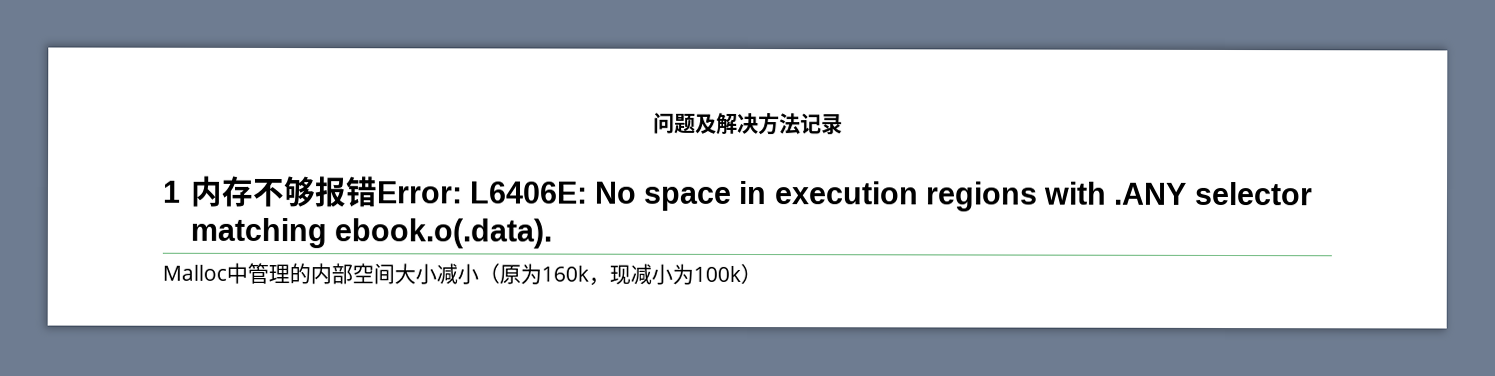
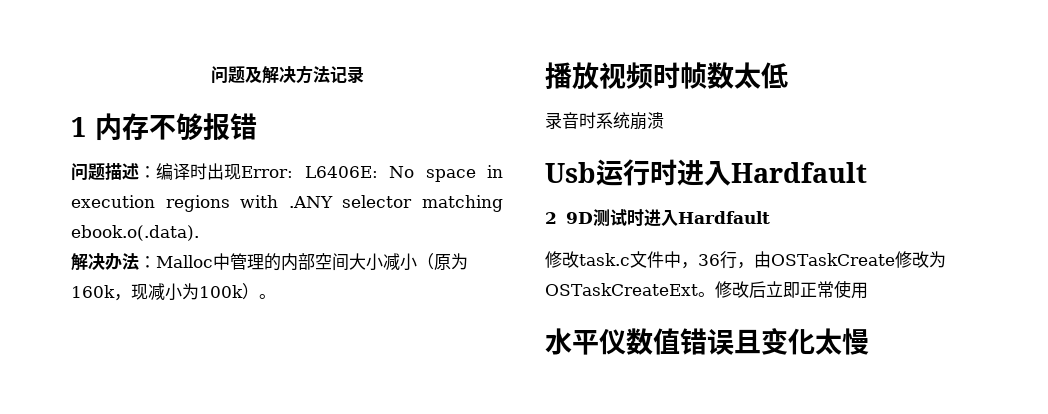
- 1内存不够报错Error: L6406E: No space in execution regions with .ANY selector matching ebook.o(.data).
+ 1内存不够报错
+ 问题描述：编译时出现Error: L6406E: No space in execution regions with .ANY selector matching ebook.o(.data).
- Malloc中管理的内部空间大小减小（原为160k，现减小为100k）
+ 解决办法：Malloc中管理的内部空间大小减小（原为160k，现减小为100k）。
+ 播放视频时帧数太低
+ 录音时系统崩溃
+ Usb运行时进入Hardfault
+ 2 9D测试时进入Hardfault
+ 修改task.c文件中，36行，由OSTaskCreate修改为OSTaskCreateExt。修改后立即正常使用
+ 水平仪数值错误且变化太慢

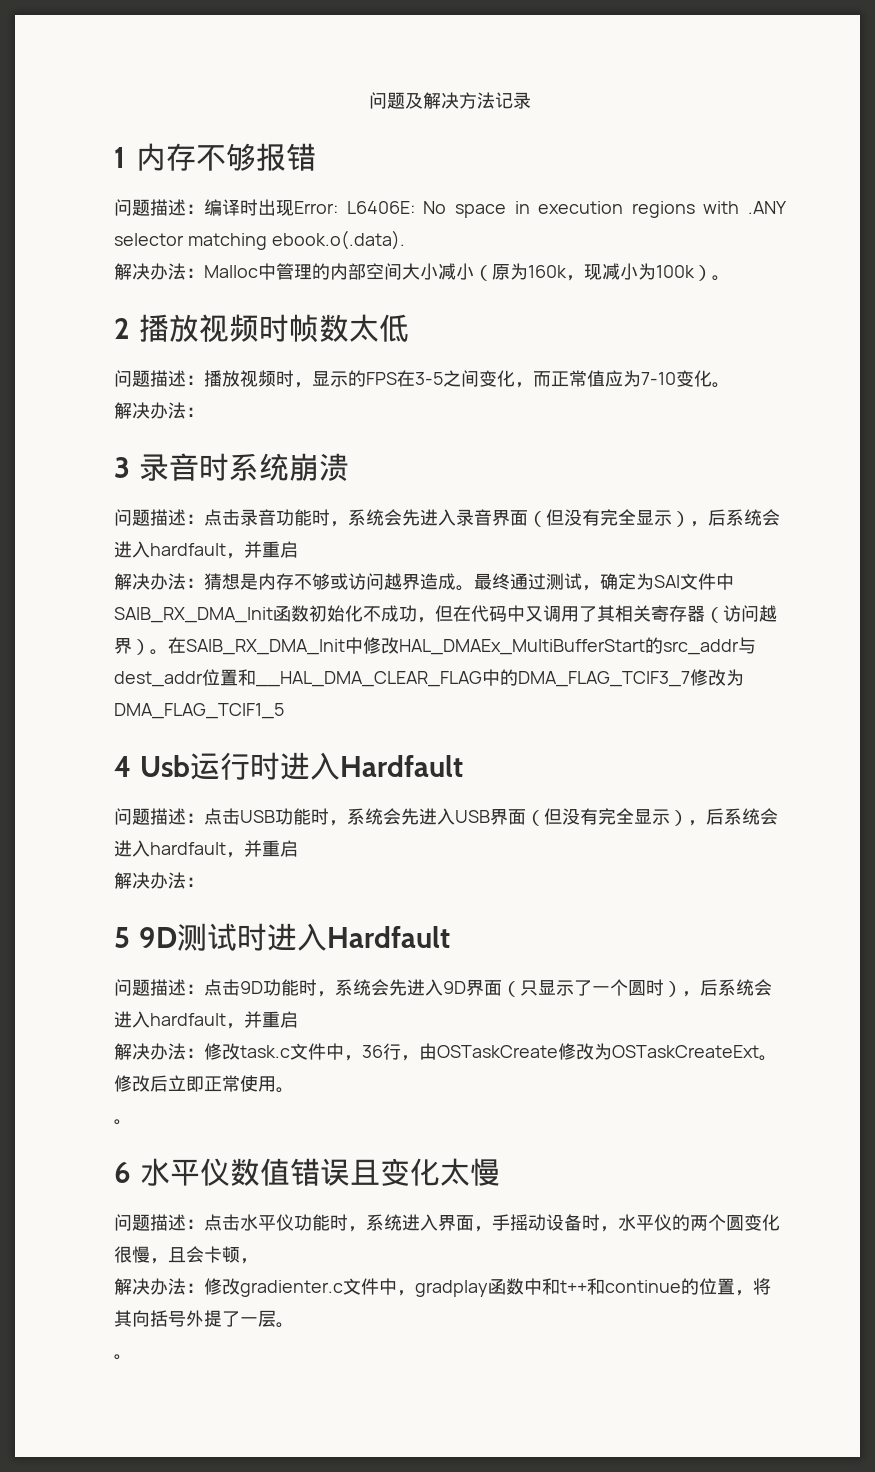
- 播放视频时帧数太低
+ 2播放视频时帧数太低
- 录音时系统崩溃
- Usb运行时进入Hardfault
+ 问题描述：播放视频时，显示的FPS在3-5之间变化，而正常值应为7-10变化。
+ 解决办法：
+ 3录音时系统崩溃
+ 问题描述：点击录音功能时，系统会先进入录音界面（但没有完全显示），后系统会进入hardfault，并重启
+ 解决办法：猜想是内存不够或访问越界造成。最终通过测试，确定为SAI文件中SAIB_RX_DMA_Init函数初始化不成功，但在代码中又调用了其相关寄存器（访问越界）。在SAIB_RX_DMA_Init中修改HAL_DMAEx_MultiBufferStart的src_addr与dest_addr位置和__HAL_DMA_CLEAR_FLAG中的DMA_FLAG_TCIF3_7修改为DMA_FLAG_TCIF1_5
+ 4 Usb运行时进入Hardfault
- 2 9D测试时进入Hardfault
+ 问题描述：点击USB功能时，系统会先进入USB界面（但没有完全显示），后系统会进入hardfault，并重启
+ 解决办法：
+ 5 9D测试时进入Hardfault
- 修改task.c文件中，36行，由OSTaskCreate修改为OSTaskCreateExt。
+ 问题描述：点击9D功能时，系统会先进入9D界面（只显示了一个圆时），后系统会进入hardfault，并重启
+ 解决办法：修改task.c文件中，36行，由OSTaskCreate修改为OSTaskCreateExt。
- 修改后立即正常使用
- 水平仪数值错误且变化太慢
+ 修改后立即正常使用。
+ 。
+ 6水平仪数值错误且变化太慢
+ 问题描述：点击水平仪功能时，系统进入界面，手摇动设备时，水平仪的两个圆变化很慢，且会卡顿，
+ 解决办法：修改gradienter.c文件中，gradplay函数中和t++和continue的位置，将其向括号外提了一层。
+ 。

